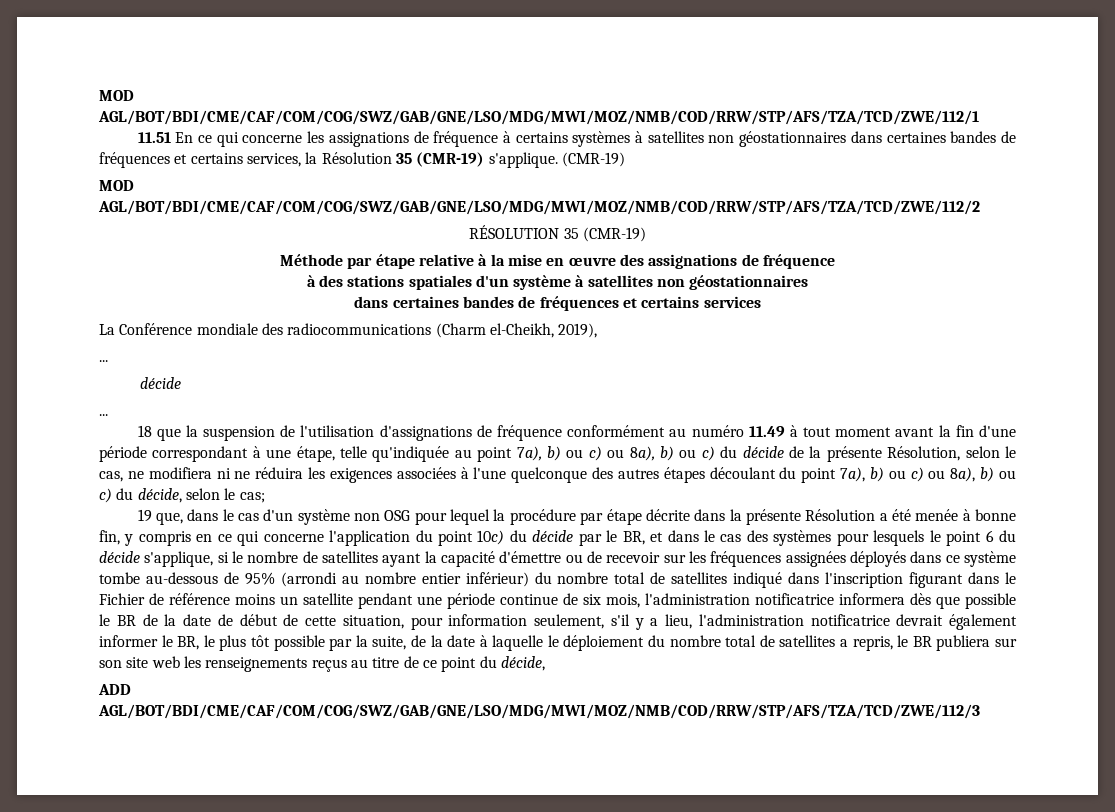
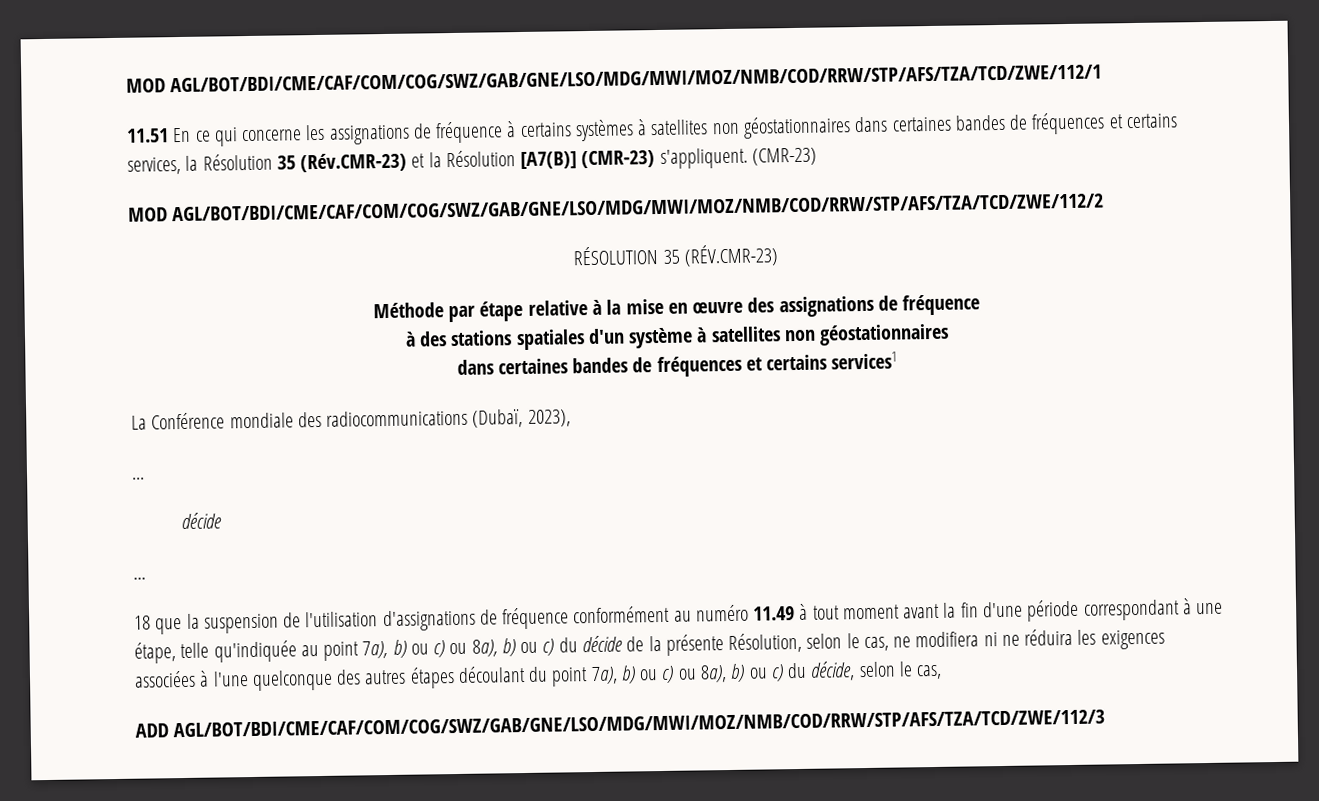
- 11.51 En ce qui concerne les assignations de fréquence à certains systèmes à satellites non géostationnaires dans certaines bandes de fréquences et certains services, la Résolution 35 (CMR-19) s'applique. (CMR-19)
+ 11.51 En ce qui concerne les assignations de fréquence à certains systèmes à satellites non géostationnaires dans certaines bandes de fréquences et certains services, la Résolution 35 (Rév.CMR-23) et la Résolution [A7(B)] (CMR-23) s'appliquent. (CMR-23)
- RÉSOLUTION 35 (CMR-19)
+ RÉSOLUTION 35 (RÉV.CMR-23)
- dans certaines bandes de fréquences et certains services
+ dans certaines bandes de fréquences et certains services1
- La Conférence mondiale des radiocommunications (Charm el-Cheikh, 2019),
+ La Conférence mondiale des radiocommunications (Dubaï, 2023),
- 18 que la suspension de l'utilisation d'assignations de fréquence conformément au numéro 11.49 à tout moment avant la fin d'une période correspondant à une étape, telle qu'indiquée au point 7a), b) ou c) ou 8a), b) ou c) du décide de la présente Résolution, selon le cas, ne modifiera ni ne réduira les exigences associées à l'une quelconque des autres étapes découlant du point 7a), b) ou c) ou 8a), b) ou c) du décide, selon le cas;
- 19 que, dans le cas d'un système non OSG pour lequel la procédure par étape décrite dans la présente Résolution a été menée à bonne fin, y compris en ce qui concerne l'application du point 10c) du décide par le BR, et dans le cas des systèmes pour lesquels le point 6 du décide s'applique, si le nombre de satellites ayant la capacité d'émettre ou de recevoir sur les fréquences assignées déployés dans ce système tombe au-dessous de 95% (arrondi au nombre entier inférieur) du nombre total de satellites indiqué dans l'inscription figurant dans le Fichier de référence moins un satellite pendant une période continue de six mois, l'administration notificatrice informera dès que possible le BR de la date de début de cette situation, pour information seulement, s'il y a lieu, l'administration notificatrice devrait également informer le BR, le plus tôt possible par la suite, de la date à laquelle le déploiement du nombre total de satellites a repris, le BR publiera sur son site web les renseignements reçus au titre de ce point du décide,
+ 18 que la suspension de l'utilisation d'assignations de fréquence conformément au numéro 11.49 à tout moment avant la fin d'une période correspondant à une étape, telle qu'indiquée au point 7a), b) ou c) ou 8a), b) ou c) du décide de la présente Résolution, selon le cas, ne modifiera ni ne réduira les exigences associées à l'une quelconque des autres étapes découlant du point 7a), b) ou c) ou 8a), b) ou c) du décide, selon le cas,

